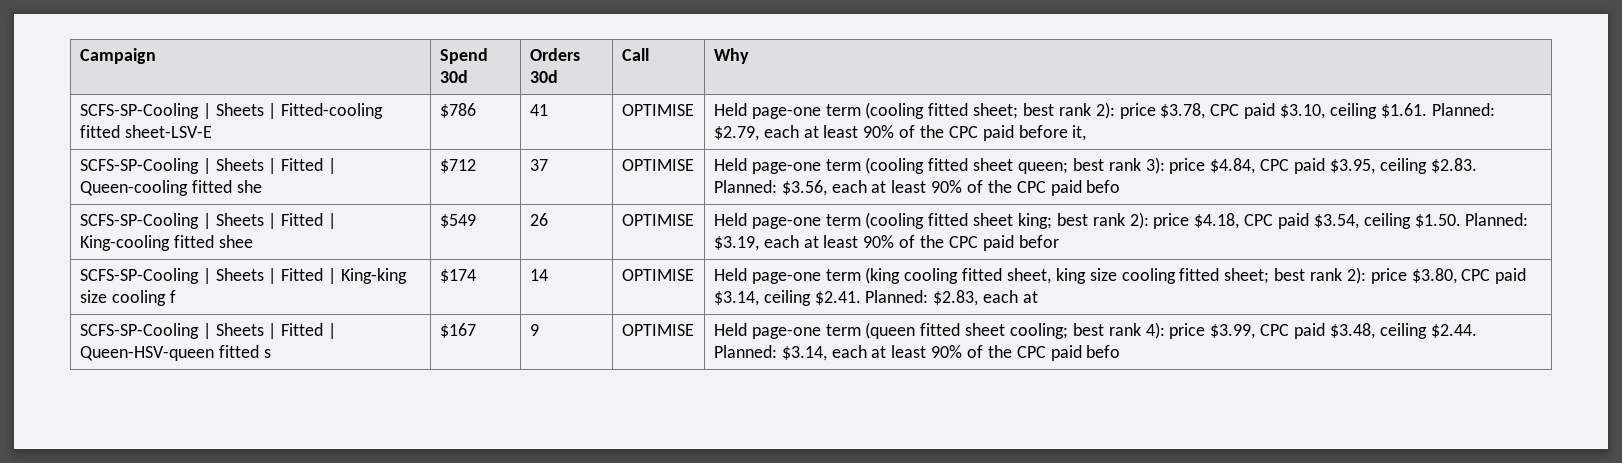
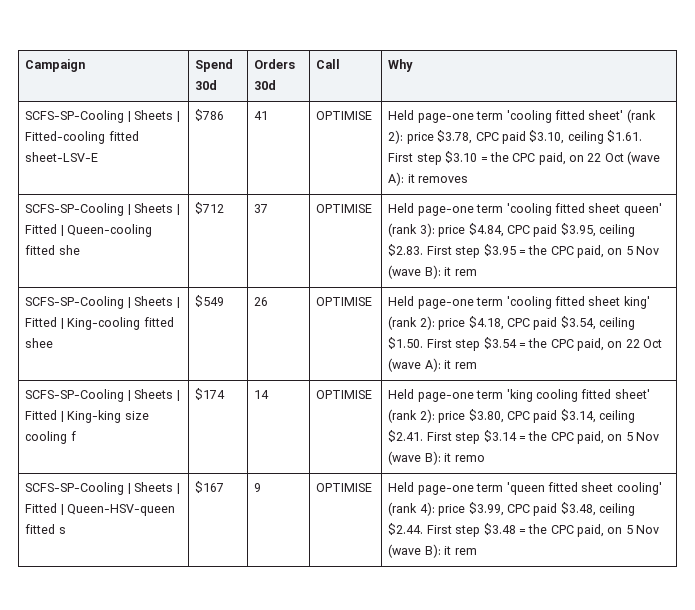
- SCFS-SP-Cooling | Sheets | Fitted-cooling fitted sheet-LSV-E | $786 | 41 | OPTIMISE | Held page-one term (cooling fitted sheet; best rank 2): price $3.78, CPC paid $3.10, ceiling $1.61. Planned: $2.79, each at least 90% of the CPC paid before it,
+ SCFS-SP-Cooling | Sheets | Fitted-cooling fitted sheet-LSV-E | $786 | 41 | OPTIMISE | Held page-one term 'cooling fitted sheet' (rank 2): price $3.78, CPC paid $3.10, ceiling $1.61. First step $3.10 = the CPC paid, on 22 Oct (wave A): it removes
- SCFS-SP-Cooling | Sheets | Fitted | Queen-cooling fitted she | $712 | 37 | OPTIMISE | Held page-one term (cooling fitted sheet queen; best rank 3): price $4.84, CPC paid $3.95, ceiling $2.83. Planned: $3.56, each at least 90% of the CPC paid befo
+ SCFS-SP-Cooling | Sheets | Fitted | Queen-cooling fitted she | $712 | 37 | OPTIMISE | Held page-one term 'cooling fitted sheet queen' (rank 3): price $4.84, CPC paid $3.95, ceiling $2.83. First step $3.95 = the CPC paid, on 5 Nov (wave B): it rem
- SCFS-SP-Cooling | Sheets | Fitted | King-cooling fitted shee | $549 | 26 | OPTIMISE | Held page-one term (cooling fitted sheet king; best rank 2): price $4.18, CPC paid $3.54, ceiling $1.50. Planned: $3.19, each at least 90% of the CPC paid befor
+ SCFS-SP-Cooling | Sheets | Fitted | King-cooling fitted shee | $549 | 26 | OPTIMISE | Held page-one term 'cooling fitted sheet king' (rank 2): price $4.18, CPC paid $3.54, ceiling $1.50. First step $3.54 = the CPC paid, on 22 Oct (wave A): it rem
- SCFS-SP-Cooling | Sheets | Fitted | King-king size cooling f | $174 | 14 | OPTIMISE | Held page-one term (king cooling fitted sheet, king size cooling fitted sheet; best rank 2): price $3.80, CPC paid $3.14, ceiling $2.41. Planned: $2.83, each at
+ SCFS-SP-Cooling | Sheets | Fitted | King-king size cooling f | $174 | 14 | OPTIMISE | Held page-one term 'king cooling fitted sheet' (rank 2): price $3.80, CPC paid $3.14, ceiling $2.41. First step $3.14 = the CPC paid, on 5 Nov (wave B): it remo
- SCFS-SP-Cooling | Sheets | Fitted | Queen-HSV-queen fitted s | $167 | 9 | OPTIMISE | Held page-one term (queen fitted sheet cooling; best rank 4): price $3.99, CPC paid $3.48, ceiling $2.44. Planned: $3.14, each at least 90% of the CPC paid befo
+ SCFS-SP-Cooling | Sheets | Fitted | Queen-HSV-queen fitted s | $167 | 9 | OPTIMISE | Held page-one term 'queen fitted sheet cooling' (rank 4): price $3.99, CPC paid $3.48, ceiling $2.44. First step $3.48 = the CPC paid, on 5 Nov (wave B): it rem

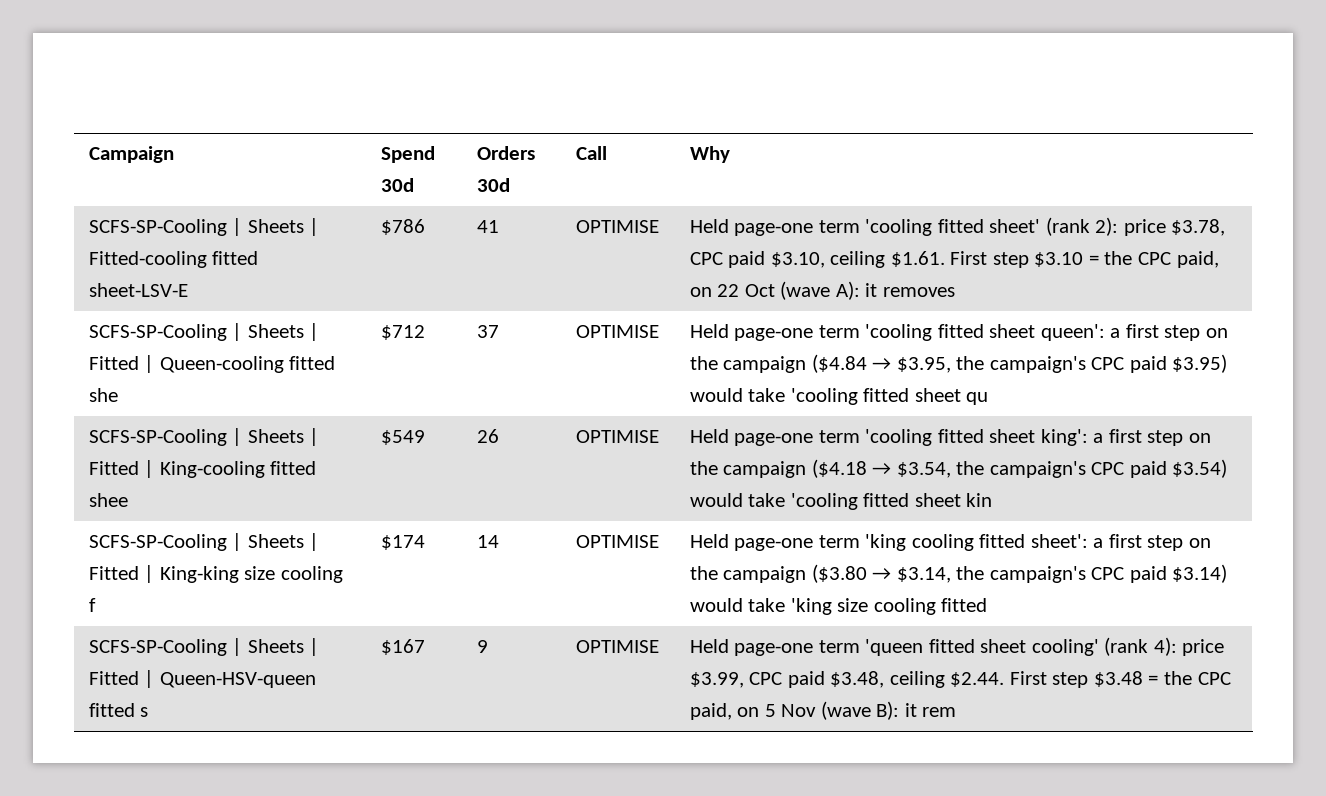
- SCFS-SP-Cooling | Sheets | Fitted | Queen-cooling fitted she | $712 | 37 | OPTIMISE | Held page-one term 'cooling fitted sheet queen' (rank 3): price $4.84, CPC paid $3.95, ceiling $2.83. First step $3.95 = the CPC paid, on 5 Nov (wave B): it rem
+ SCFS-SP-Cooling | Sheets | Fitted | Queen-cooling fitted she | $712 | 37 | OPTIMISE | Held page-one term 'cooling fitted sheet queen': a first step on the campaign ($4.84 → $3.95, the campaign's CPC paid $3.95) would take 'cooling fitted sheet qu
- SCFS-SP-Cooling | Sheets | Fitted | King-cooling fitted shee | $549 | 26 | OPTIMISE | Held page-one term 'cooling fitted sheet king' (rank 2): price $4.18, CPC paid $3.54, ceiling $1.50. First step $3.54 = the CPC paid, on 22 Oct (wave A): it rem
+ SCFS-SP-Cooling | Sheets | Fitted | King-cooling fitted shee | $549 | 26 | OPTIMISE | Held page-one term 'cooling fitted sheet king': a first step on the campaign ($4.18 → $3.54, the campaign's CPC paid $3.54) would take 'cooling fitted sheet kin
- SCFS-SP-Cooling | Sheets | Fitted | King-king size cooling f | $174 | 14 | OPTIMISE | Held page-one term 'king cooling fitted sheet' (rank 2): price $3.80, CPC paid $3.14, ceiling $2.41. First step $3.14 = the CPC paid, on 5 Nov (wave B): it remo
+ SCFS-SP-Cooling | Sheets | Fitted | King-king size cooling f | $174 | 14 | OPTIMISE | Held page-one term 'king cooling fitted sheet': a first step on the campaign ($3.80 → $3.14, the campaign's CPC paid $3.14) would take 'king size cooling fitted

